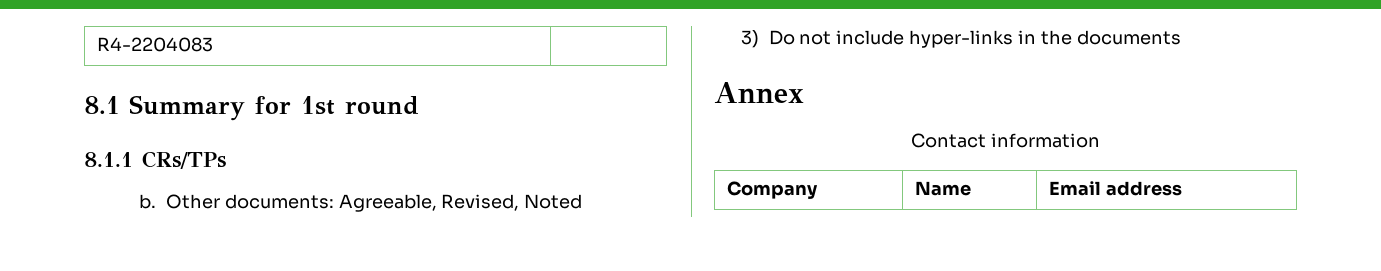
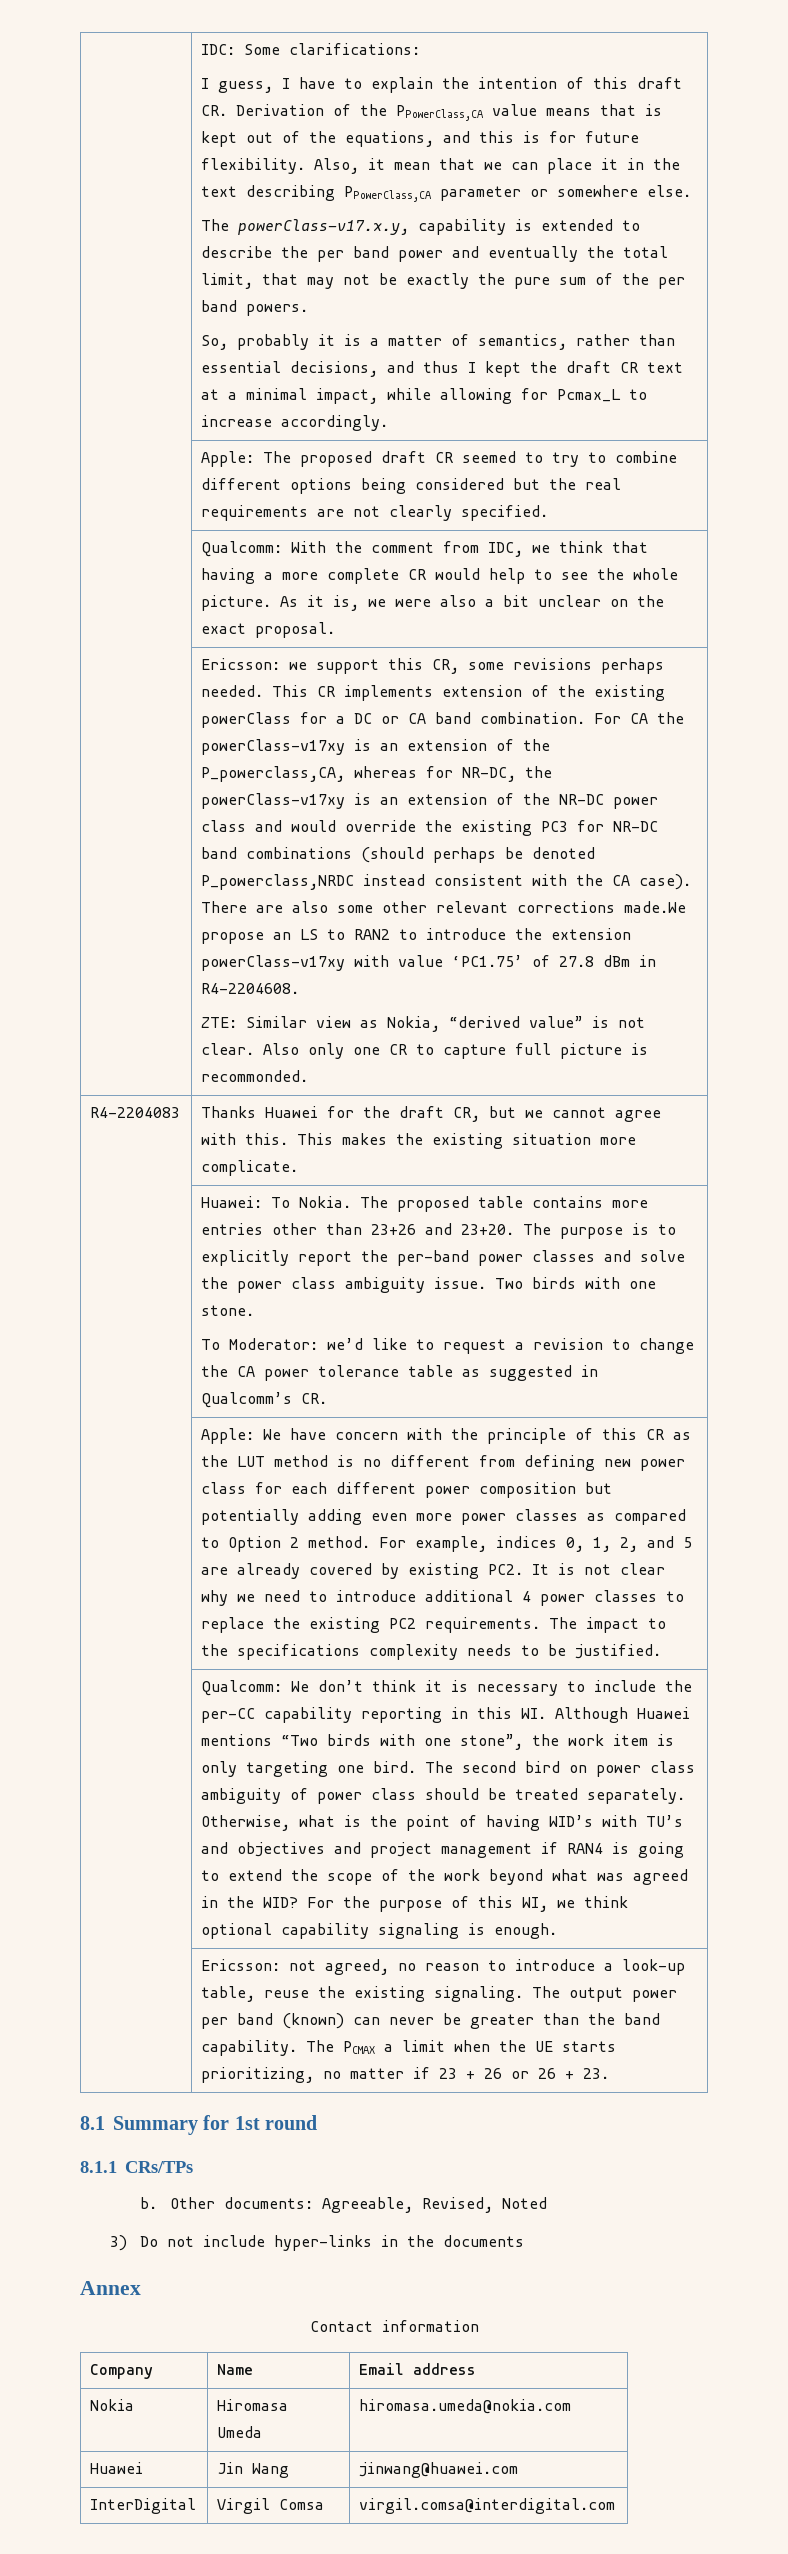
- R4-2204083
+ IDC: Some clarifications:
+ I guess, I have to explain the intention of this draft CR. Derivation of the PPowerClass,CA value means that is kept out of the equations, and this is for future flexibility. Also, it mean that we can place it in the text describing PPowerClass,CA parameter or somewhere else.
+ The powerClass-v17.x.y, capability is extended to describe the per band power and eventually the total limit, that may not be exactly the pure sum of the per band powers.
+ So, probably it is a matter of semantics, rather than essential decisions, and thus I kept the draft CR text at a minimal impact, while allowing for Pcmax_L to increase accordingly.
+ | Apple: The proposed draft CR seemed to try to combine different options being considered but the real requirements are not clearly specified.
+ | Qualcomm: With the comment from IDC, we think that having a more complete CR would help to see the whole picture. As it is, we were also a bit unclear on the exact proposal.
+ | Ericsson: we support this CR, some revisions perhaps needed. This CR implements extension of the existing powerClass for a DC or CA band combination. For CA the powerClass-v17xy is an extension of the P_powerclass,CA, whereas for NR-DC, the powerClass-v17xy is an extension of the NR-DC power class and would override the existing PC3 for NR-DC band combinations (should perhaps be denoted P_powerclass,NRDC instead consistent with the CA case). There are also some other relevant corrections made.We propose an LS to RAN2 to introduce the extension powerClass-v17xy with value ‘PC1.75’ of 27.8 dBm in R4-2204608.
+ ZTE: Similar view as Nokia, “derived value” is not clear. Also only one CR to capture full picture is recommonded.
+ R4-2204083 | Thanks Huawei for the draft CR, but we cannot agree with this. This makes the existing situation more complicate.
+ | Huawei: To Nokia. The proposed table contains more entries other than 23+26 and 23+20. The purpose is to explicitly report the per-band power classes and solve the power class ambiguity issue. Two birds with one stone.
+ To Moderator: we’d like to request a revision to change the CA power tolerance table as suggested in Qualcomm’s CR.
+ | Apple: We have concern with the principle of this CR as the LUT method is no different from defining new power class for each different power composition but potentially adding even more power classes as compared to Option 2 method. For example, indices 0, 1, 2, and 5 are already covered by existing PC2. It is not clear why we need to introduce additional 4 power classes to replace the existing PC2 requirements. The impact to the specifications complexity needs to be justified.
+ | Qualcomm: We don’t think it is necessary to include the per-CC capability reporting in this WI. Although Huawei mentions “Two birds with one stone”, the work item is only targeting one bird. The second bird on power class ambiguity of power class should be treated separately. Otherwise, what is the point of having WID’s with TU’s and objectives and project management if RAN4 is going to extend the scope of the work beyond what was agreed in the WID? For the purpose of this WI, we think optional capability signaling is enough.
+ | Ericsson: not agreed, no reason to introduce a look-up table, reuse the existing signaling. The output power per band (known) can never be greater than the band capability. The PCMAX a limit when the UE starts prioritizing, no matter if 23 + 26 or 26 + 23.
+ Nokia | Hiromasa Umeda | hiromasa.umeda@nokia.com
+ Huawei | Jin Wang | jinwang@huawei.com
+ InterDigital | Virgil Comsa | virgil.comsa@interdigital.com

